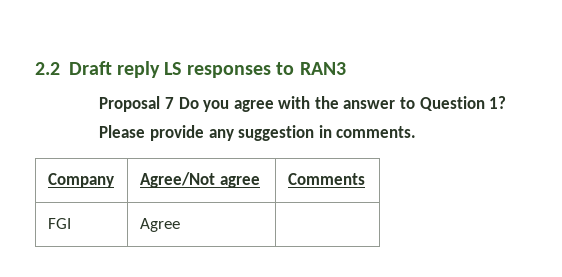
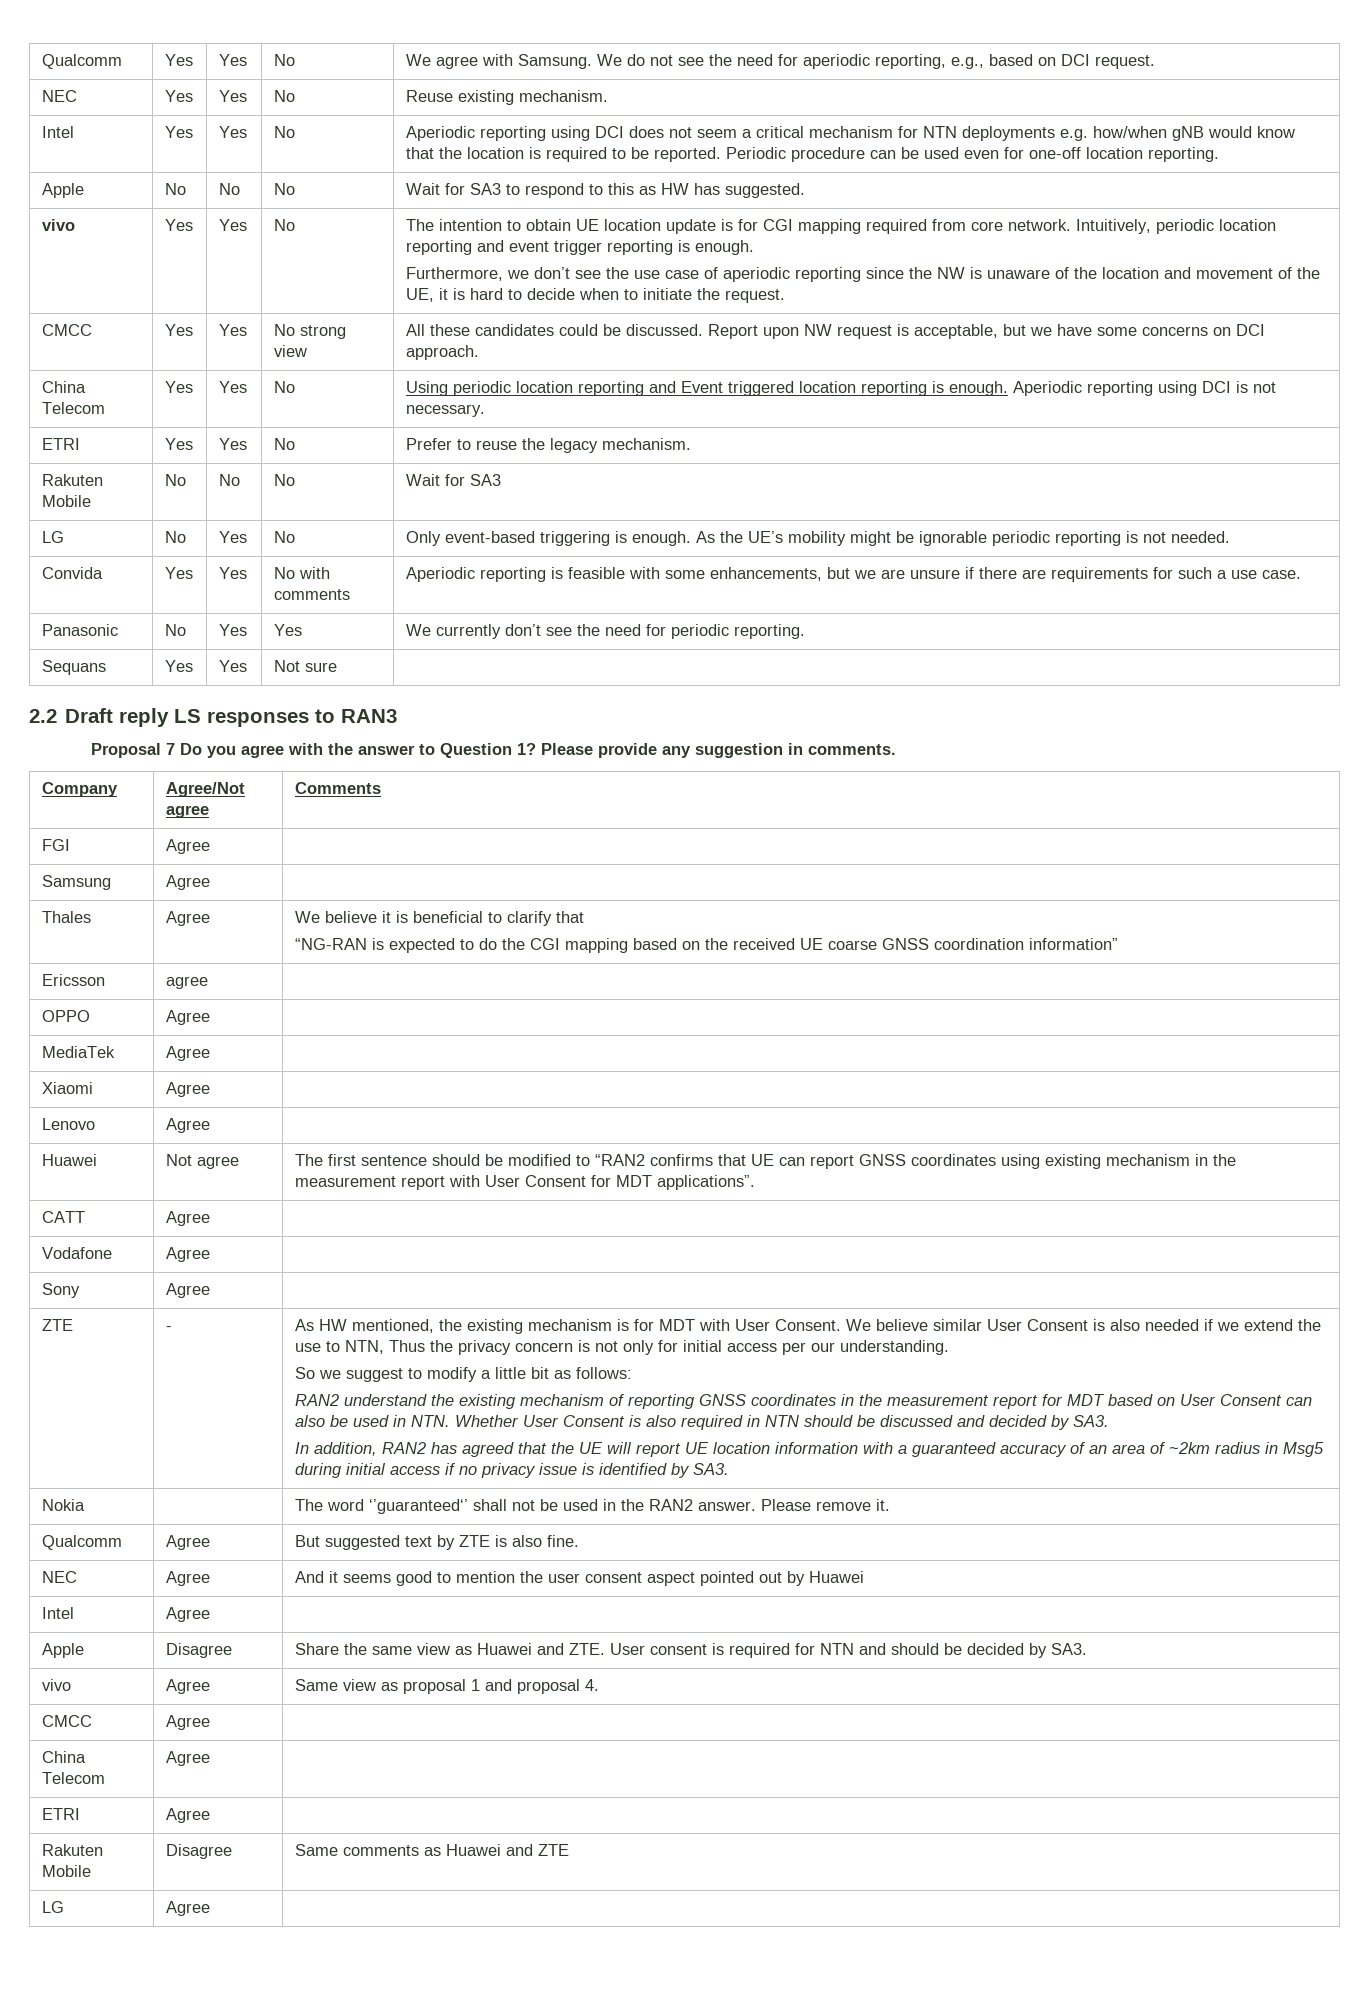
+ Qualcomm | Yes | Yes | No | We agree with Samsung. We do not see the need for aperiodic reporting, e.g., based on DCI request.
+ NEC | Yes | Yes | No | Reuse existing mechanism.
+ Intel | Yes | Yes | No | Aperiodic reporting using DCI does not seem a critical mechanism for NTN deployments e.g. how/when gNB would know that the location is required to be reported. Periodic procedure can be used even for one-off location reporting.
+ Apple | No | No | No | Wait for SA3 to respond to this as HW has suggested.
+ vivo | Yes | Yes | No | The intention to obtain UE location update is for CGI mapping required from core network. Intuitively, periodic location reporting and event trigger reporting is enough.
+ Furthermore, we don’t see the use case of aperiodic reporting since the NW is unaware of the location and movement of the UE, it is hard to decide when to initiate the request.
+ CMCC | Yes | Yes | No strong view | All these candidates could be discussed. Report upon NW request is acceptable, but we have some concerns on DCI approach.
+ China Telecom | Yes | Yes | No | Using periodic location reporting and Event triggered location reporting is enough. Aperiodic reporting using DCI is not necessary.
+ ETRI | Yes | Yes | No | Prefer to reuse the legacy mechanism.
+ Rakuten Mobile | No | No | No | Wait for SA3
+ LG | No | Yes | No | Only event-based triggering is enough. As the UE’s mobility might be ignorable periodic reporting is not needed.
+ Convida | Yes | Yes | No with comments | Aperiodic reporting is feasible with some enhancements, but we are unsure if there are requirements for such a use case.
+ Panasonic | No | Yes | Yes | We currently don’t see the need for periodic reporting.
+ Sequans | Yes | Yes | Not sure |
+ Samsung | Agree |
+ Thales | Agree | We believe it is beneficial to clarify that
+ “NG-RAN is expected to do the CGI mapping based on the received UE coarse GNSS coordination information”
+ Ericsson | agree |
+ OPPO | Agree |
+ MediaTek | Agree |
+ Xiaomi | Agree |
+ Lenovo | Agree |
+ Huawei | Not agree | The first sentence should be modified to “RAN2 confirms that UE can report GNSS coordinates using existing mechanism in the measurement report with User Consent for MDT applications”.
+ CATT | Agree |
+ Vodafone | Agree |
+ Sony | Agree |
+ ZTE | - | As HW mentioned, the existing mechanism is for MDT with User Consent. We believe similar User Consent is also needed if we extend the use to NTN, Thus the privacy concern is not only for initial access per our understanding.
+ So we suggest to modify a little bit as follows:
+ RAN2 understand the existing mechanism of reporting GNSS coordinates in the measurement report for MDT based on User Consent can also be used in NTN. Whether User Consent is also required in NTN should be discussed and decided by SA3.
+ In addition, RAN2 has agreed that the UE will report UE location information with a guaranteed accuracy of an area of ~2km radius in Msg5 during initial access if no privacy issue is identified by SA3.
+ Nokia | | The word ‘’guaranteed‘’ shall not be used in the RAN2 answer. Please remove it.
+ Qualcomm | Agree | But suggested text by ZTE is also fine.
+ NEC | Agree | And it seems good to mention the user consent aspect pointed out by Huawei
+ Intel | Agree |
+ Apple | Disagree | Share the same view as Huawei and ZTE. User consent is required for NTN and should be decided by SA3.
+ vivo | Agree | Same view as proposal 1 and proposal 4.
+ CMCC | Agree |
+ China Telecom | Agree |
+ ETRI | Agree |
+ Rakuten Mobile | Disagree | Same comments as Huawei and ZTE
+ LG | Agree |

